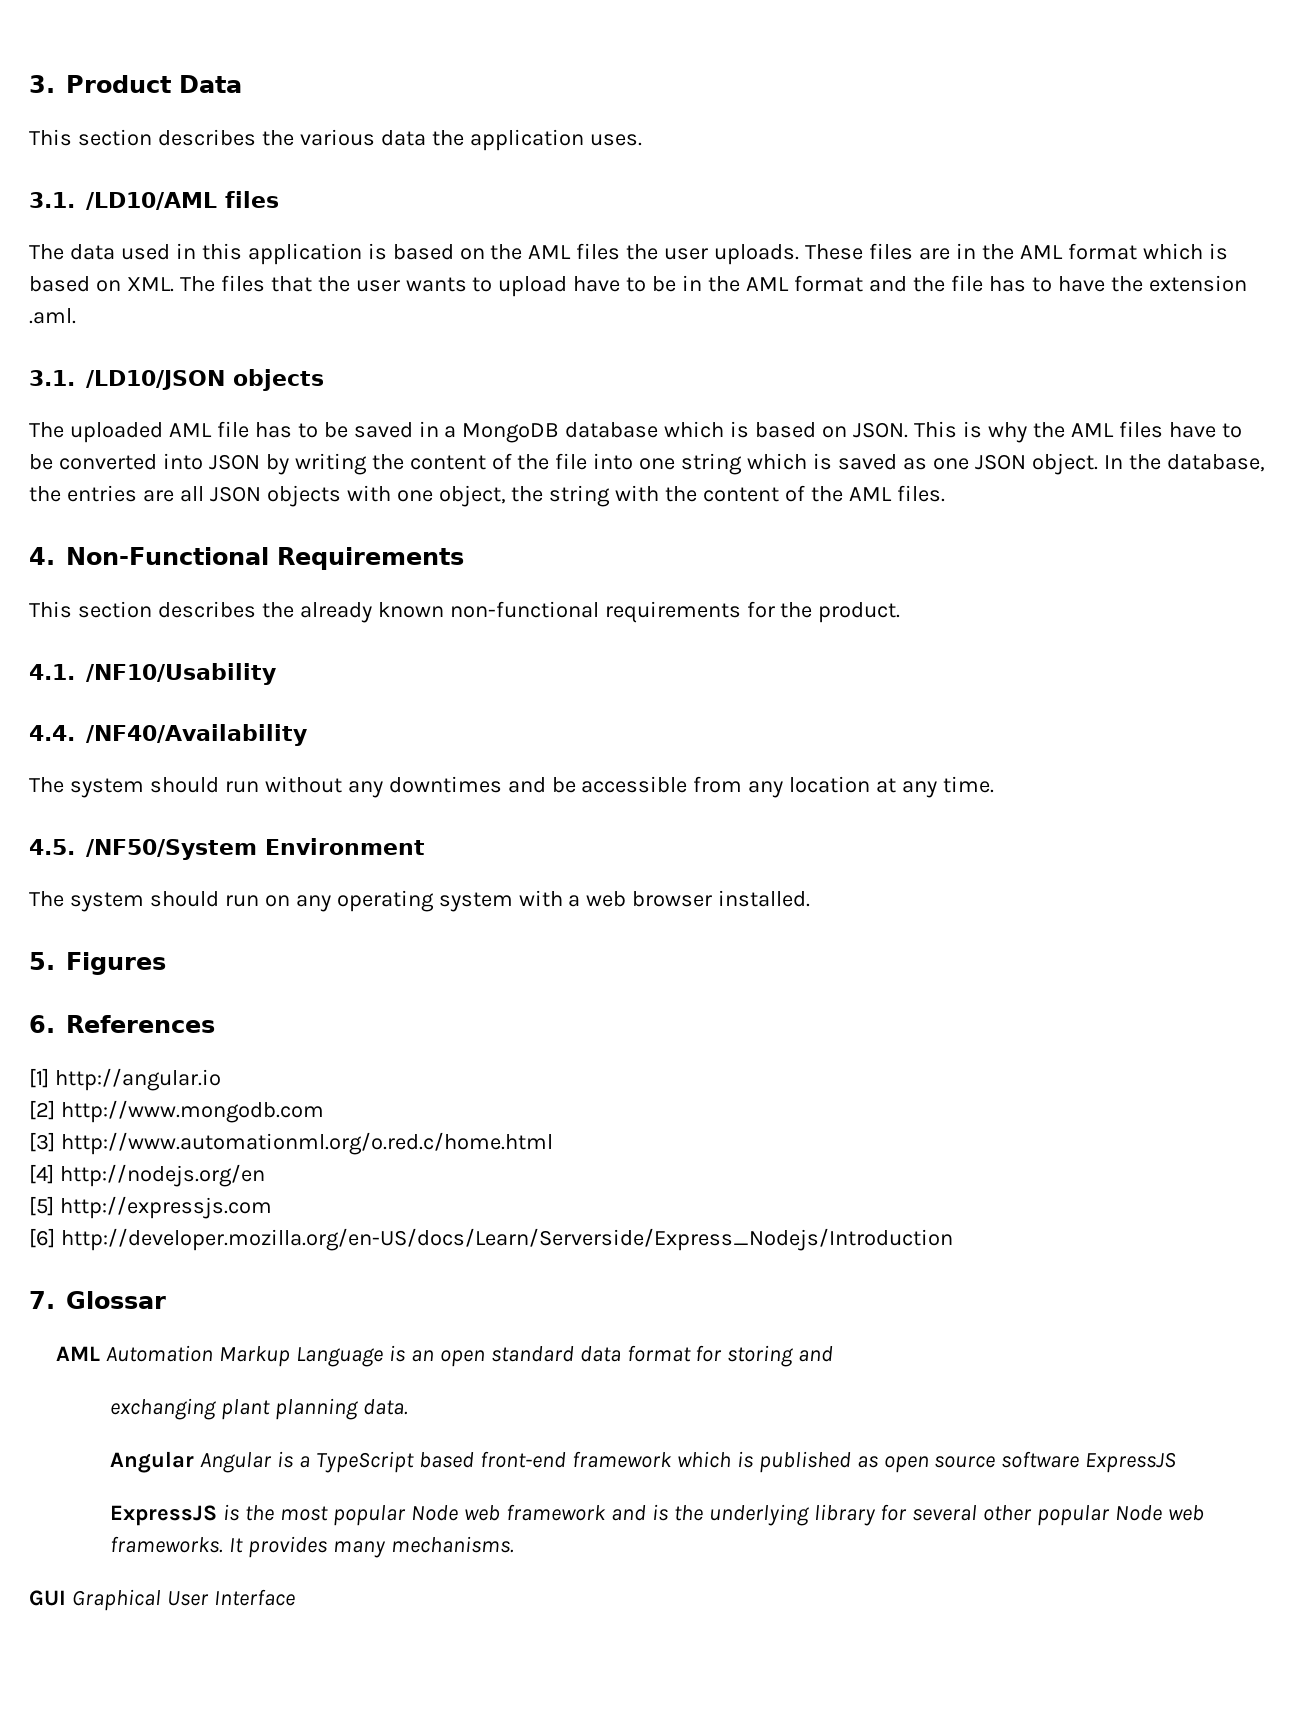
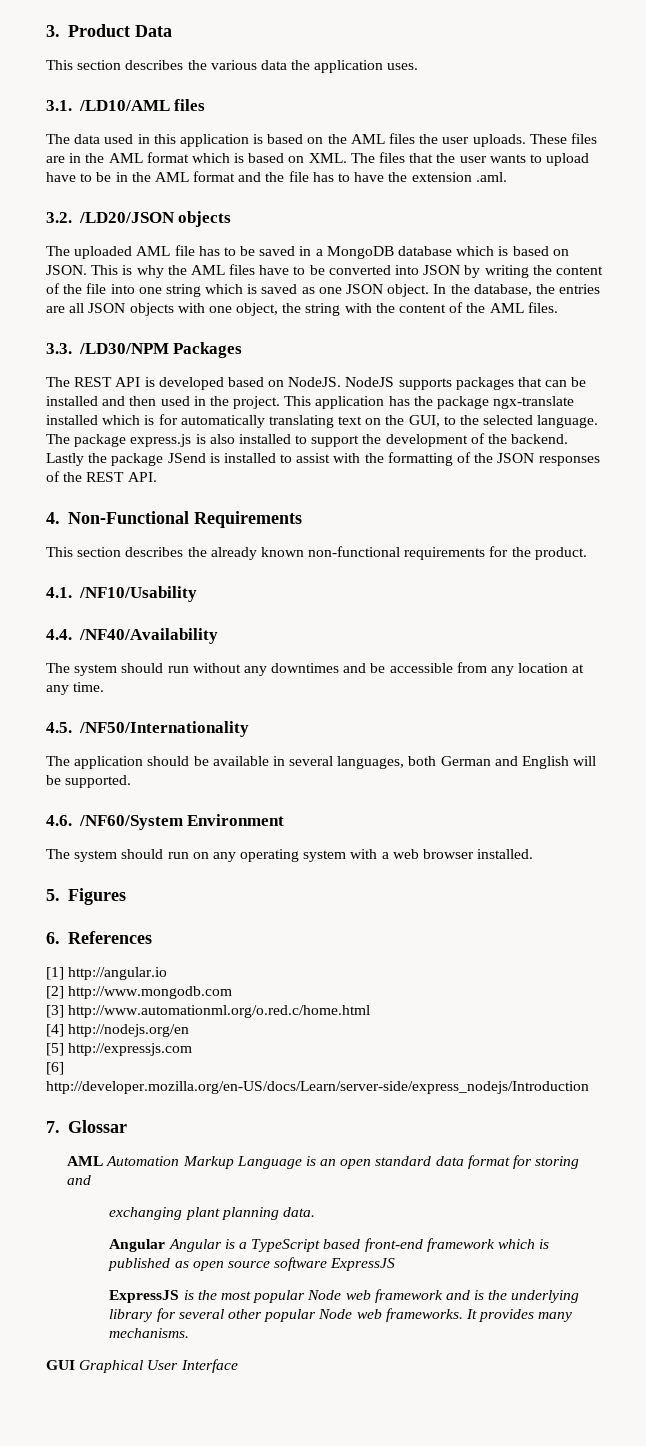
- 3.1. /LD10/JSON objects
+ 3.2. /LD20/JSON objects
+ 3.3. /LD30/NPM Packages
+ The REST API is developed based on NodeJS. NodeJS supports packages that can be installed and then used in the project. This application has the package ngx-translate installed which is for automatically translating text on the GUI, to the selected language. The package express.js is also installed to support the development of the backend. Lastly the package JSend is installed to assist with the formatting of the JSON responses of the REST API.
- 4.5. /NF50/System Environment
+ 4.5. /NF50/Internationality
+ The application should be available in several languages, both German and English will be supported.
+ 4.6. /NF60/System Environment
- [6] http://developer.mozilla.org/en-US/docs/Learn/Serverside/Express_Nodejs/Introduction
+ [6] http://developer.mozilla.org/en-US/docs/Learn/server-side/express_nodejs/Introduction

